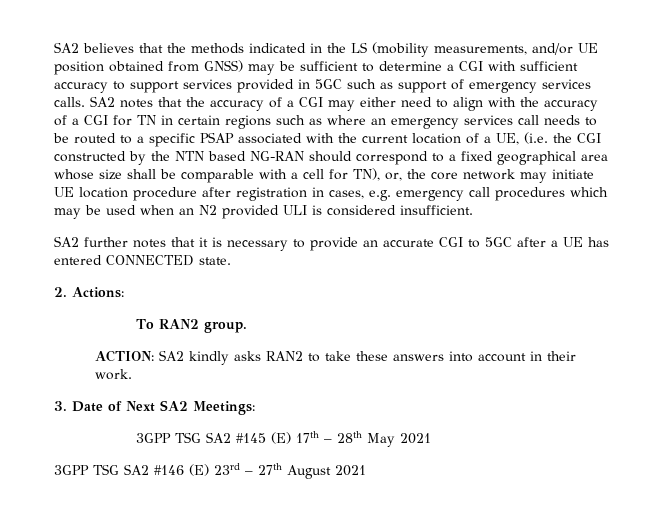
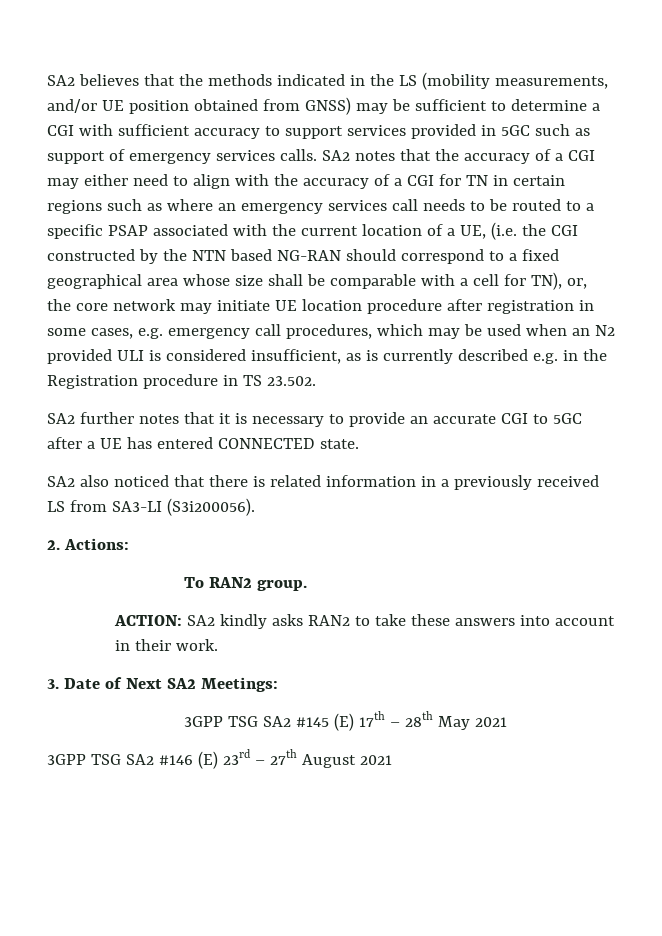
- SA2 notes that the accuracy of a CGI may either need to align with the accuracy of a CGI for TN in certain regions such as where an emergency services call needs to be routed to a specific PSAP associated with the current location of a UE, (i.e. the CGI constructed by the NTN based NG-RAN should correspond to a fixed geographical area whose size shall be comparable with a cell for TN), or, the core network may initiate UE location procedure after registration in cases, e.g. emergency call procedures which may be used when an N2 provided ULI is considered insufficient.
+ SA2 notes that the accuracy of a CGI may either need to align with the accuracy of a CGI for TN in certain regions such as where an emergency services call needs to be routed to a specific PSAP associated with the current location of a UE, (i.e. the CGI constructed by the NTN based NG-RAN should correspond to a fixed geographical area whose size shall be comparable with a cell for TN), or, the core network may initiate UE location procedure after registration in some cases, e.g. emergency call procedures, which may be used when an N2 provided ULI is considered insufficient, as is currently described e.g. in the Registration procedure in TS 23.502.
+ SA2 also noticed that there is related information in a previously received LS from SA3-LI (S3i200056).

